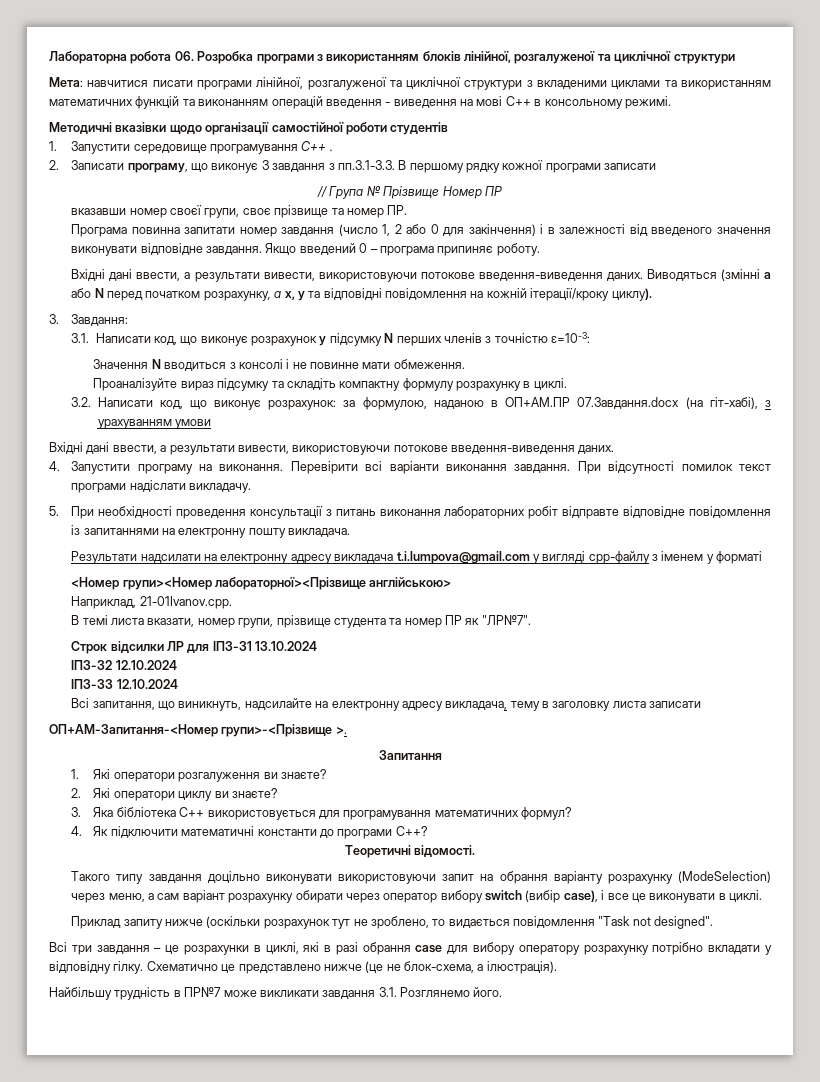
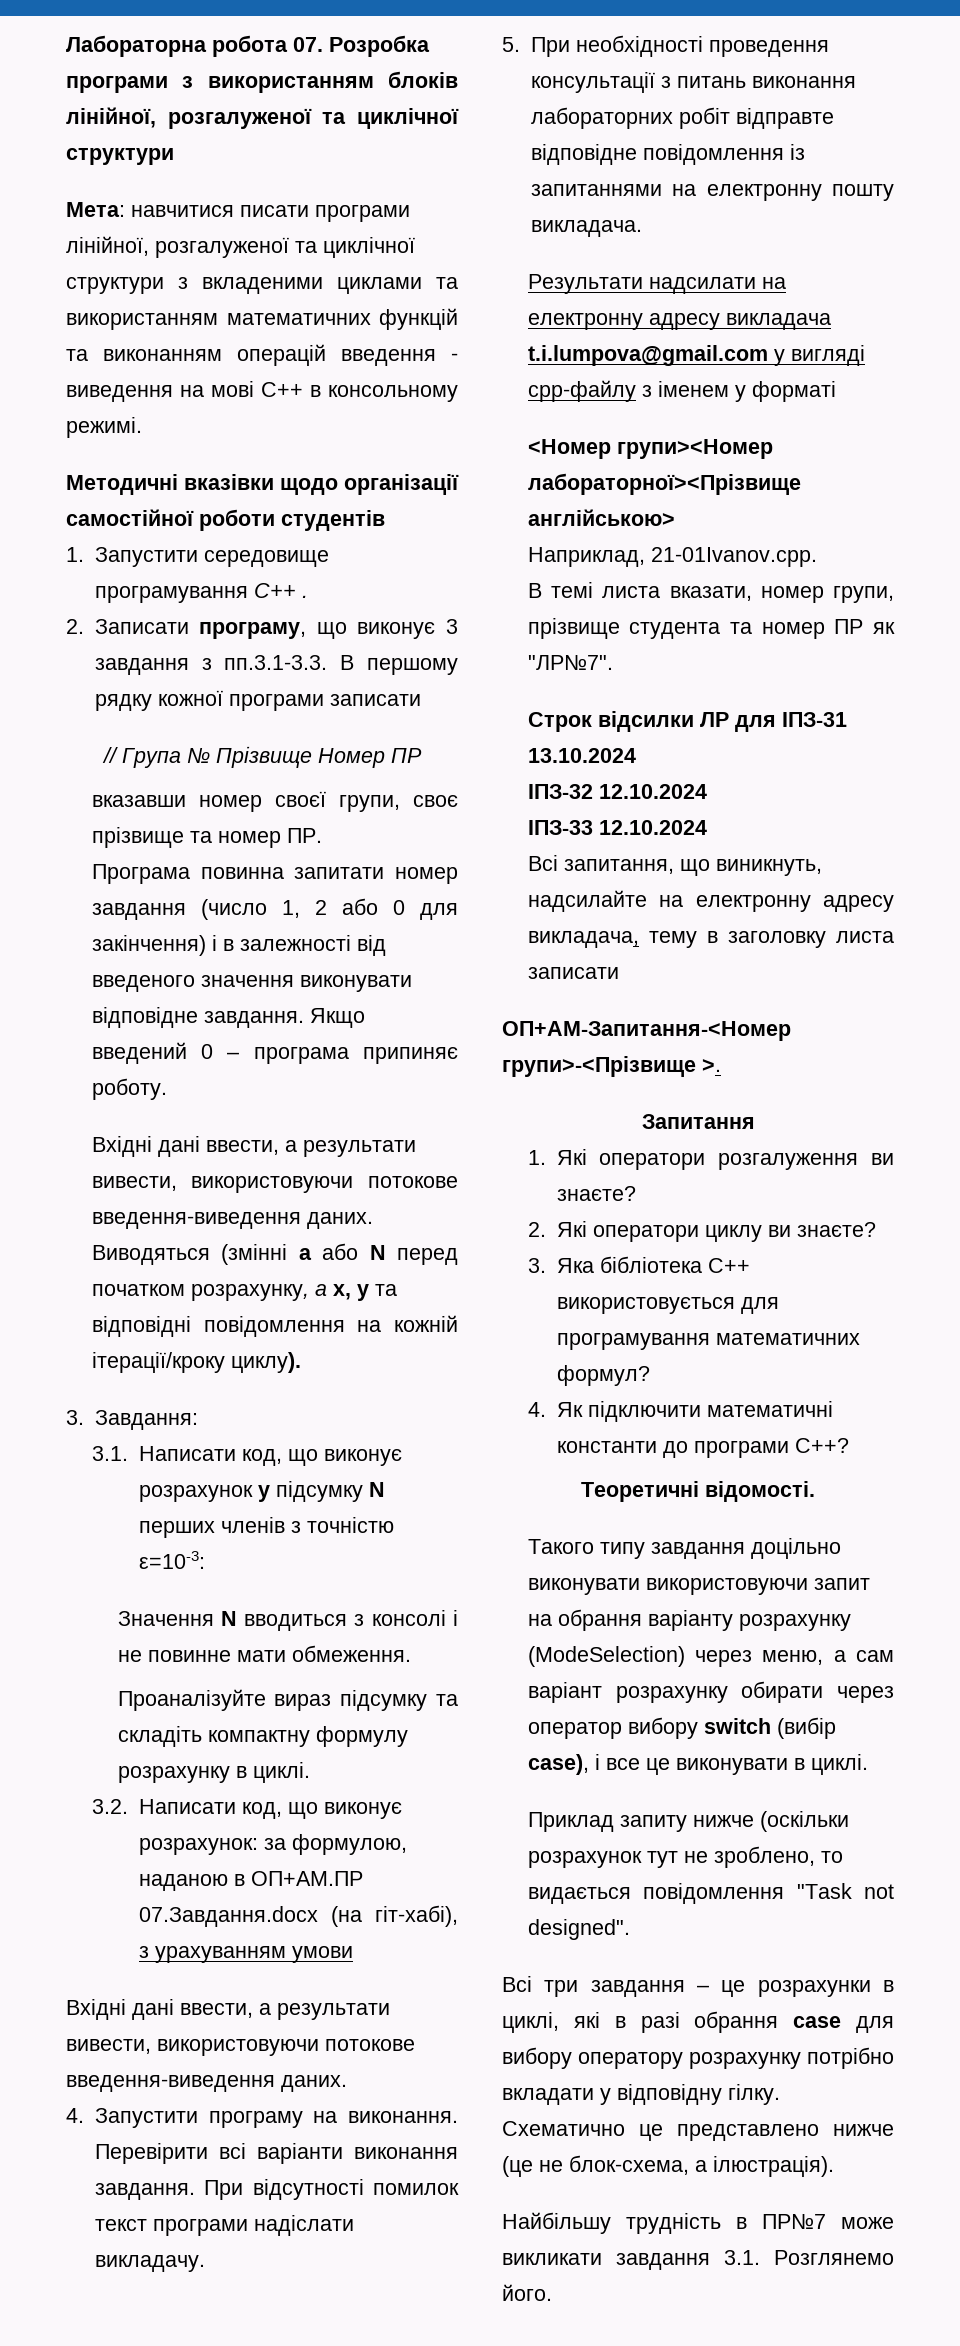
- Лабораторна робота 06. Розробка програми з використанням блоків лінійної, розгалуженої та циклічної структури
+ Лабораторна робота 07. Розробка програми з використанням блоків лінійної, розгалуженої та циклічної структури

